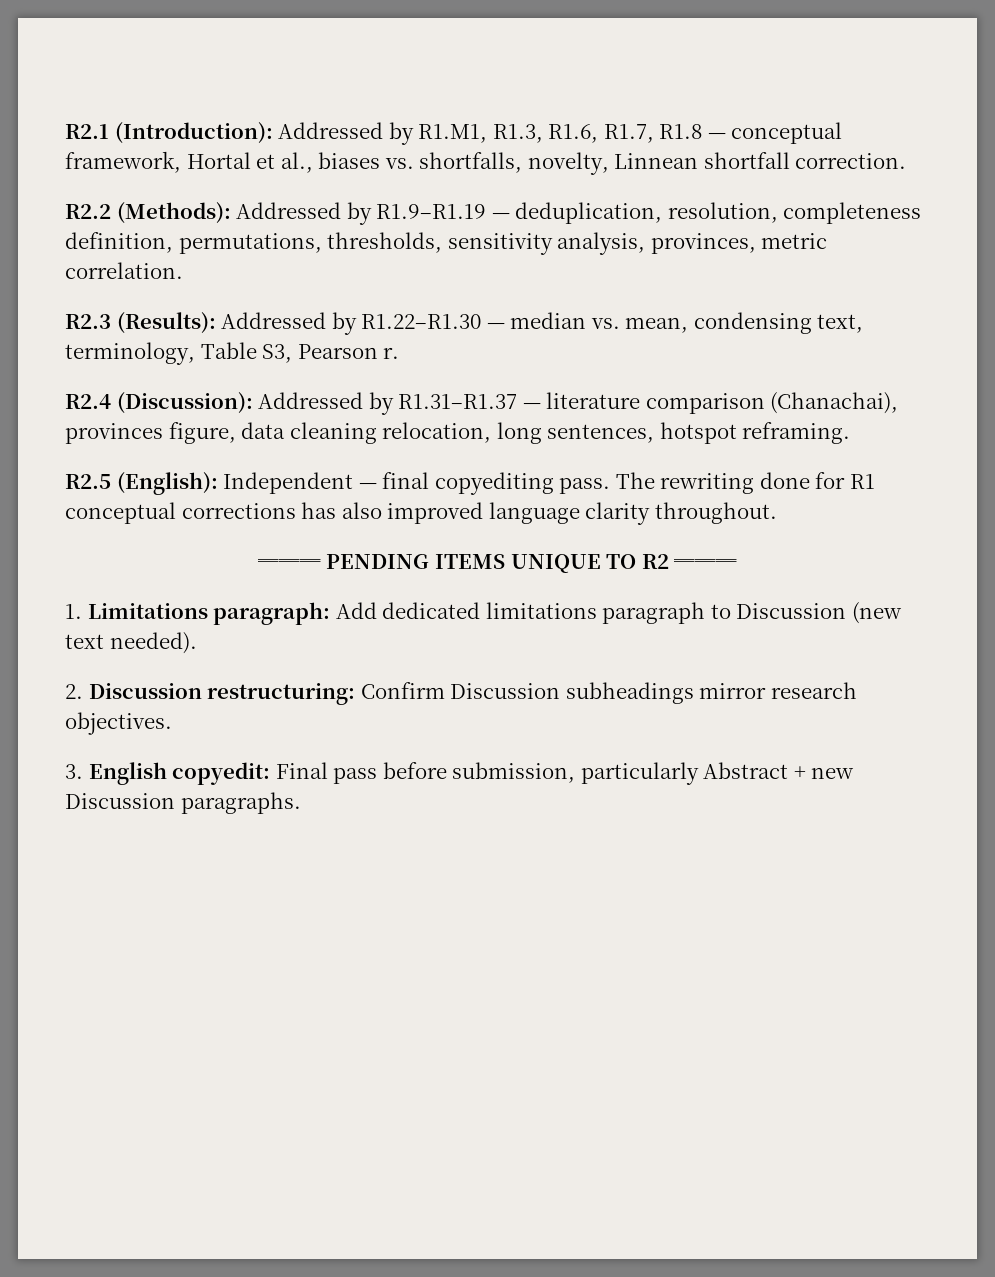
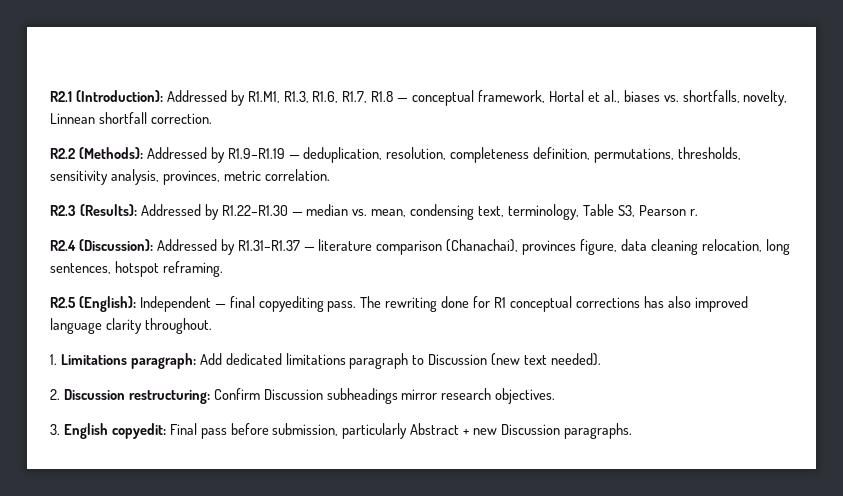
- ═══ PENDING ITEMS UNIQUE TO R2 ═══

